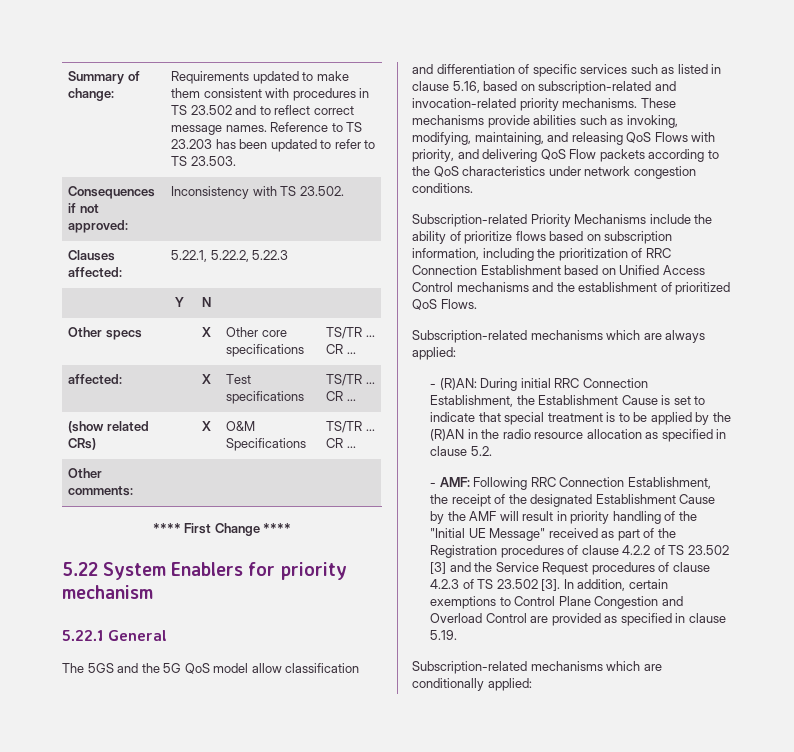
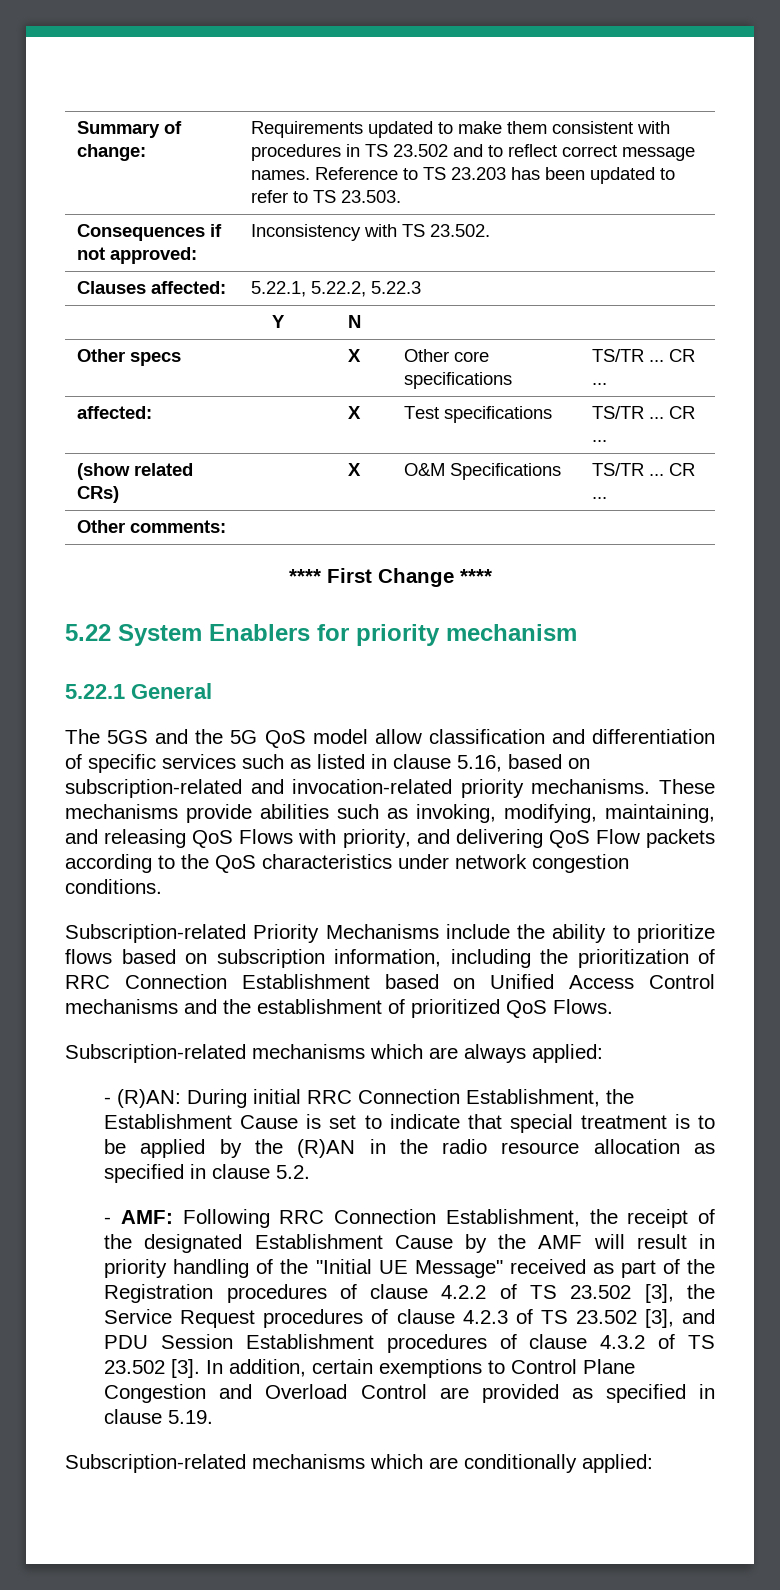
- Subscription-related Priority Mechanisms include the ability of prioritize flows based on subscription information, including the prioritization of RRC Connection Establishment based on Unified Access Control mechanisms and the establishment of prioritized QoS Flows.
+ Subscription-related Priority Mechanisms include the ability to prioritize flows based on subscription information, including the prioritization of RRC Connection Establishment based on Unified Access Control mechanisms and the establishment of prioritized QoS Flows.
- - AMF: Following RRC Connection Establishment, the receipt of the designated Establishment Cause by the AMF will result in priority handling of the "Initial UE Message" received as part of the Registration procedures of clause 4.2.2 of TS 23.502 [3] and the Service Request procedures of clause 4.2.3 of TS 23.502 [3].
+ - AMF: Following RRC Connection Establishment, the receipt of the designated Establishment Cause by the AMF will result in priority handling of the "Initial UE Message" received as part of the Registration procedures of clause 4.2.2 of TS 23.502 [3], the Service Request procedures of clause 4.2.3 of TS 23.502 [3], and PDU Session Establishment procedures of clause 4.3.2 of TS 23.502 [3].

